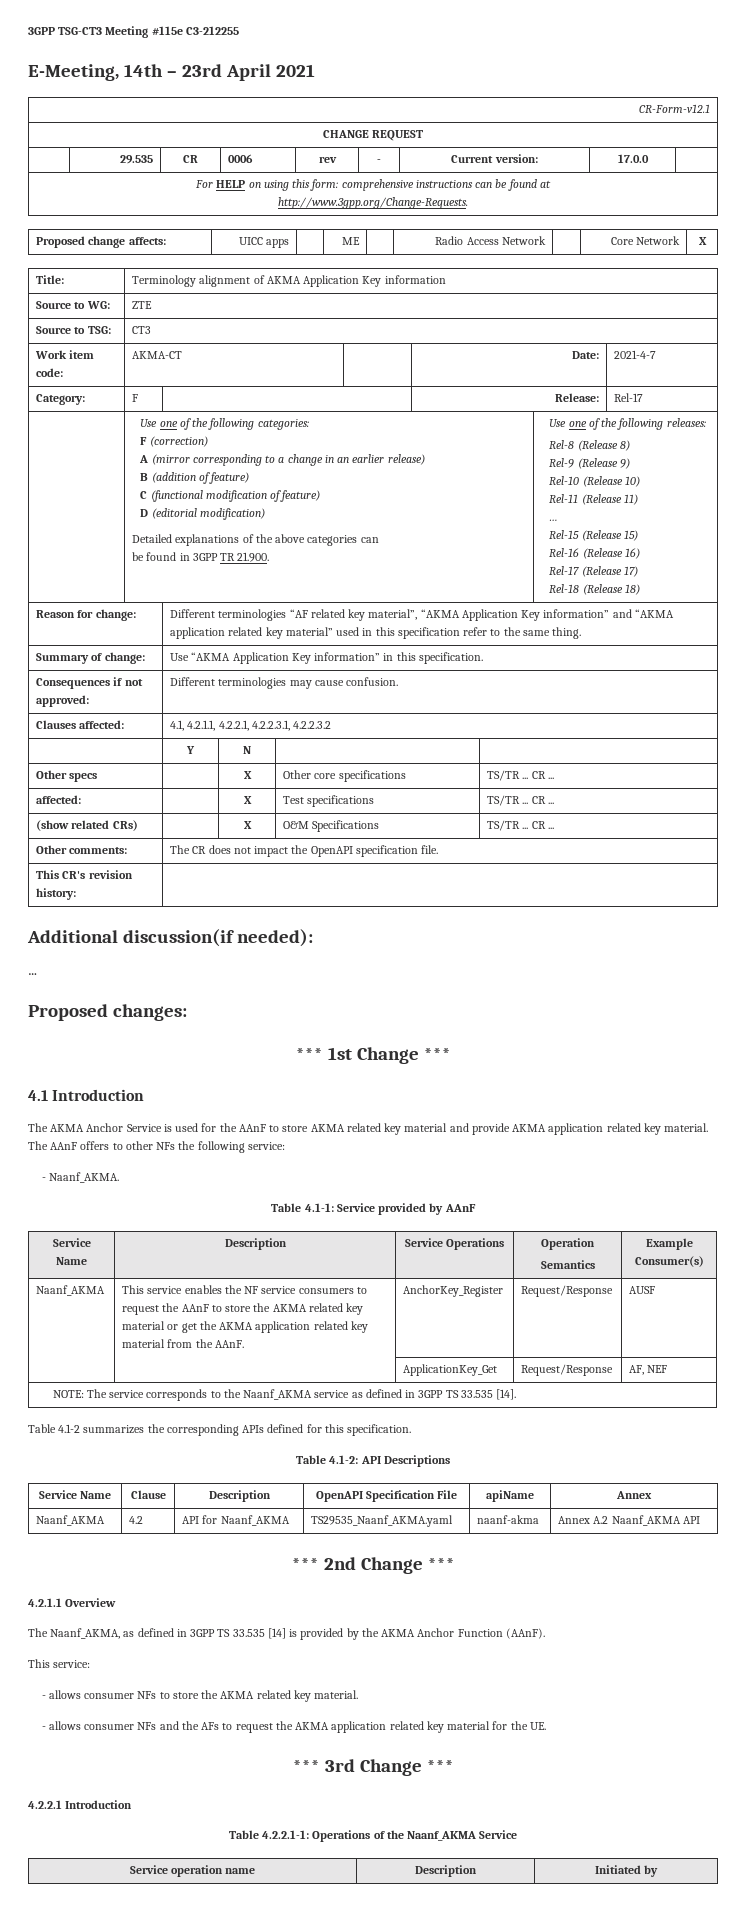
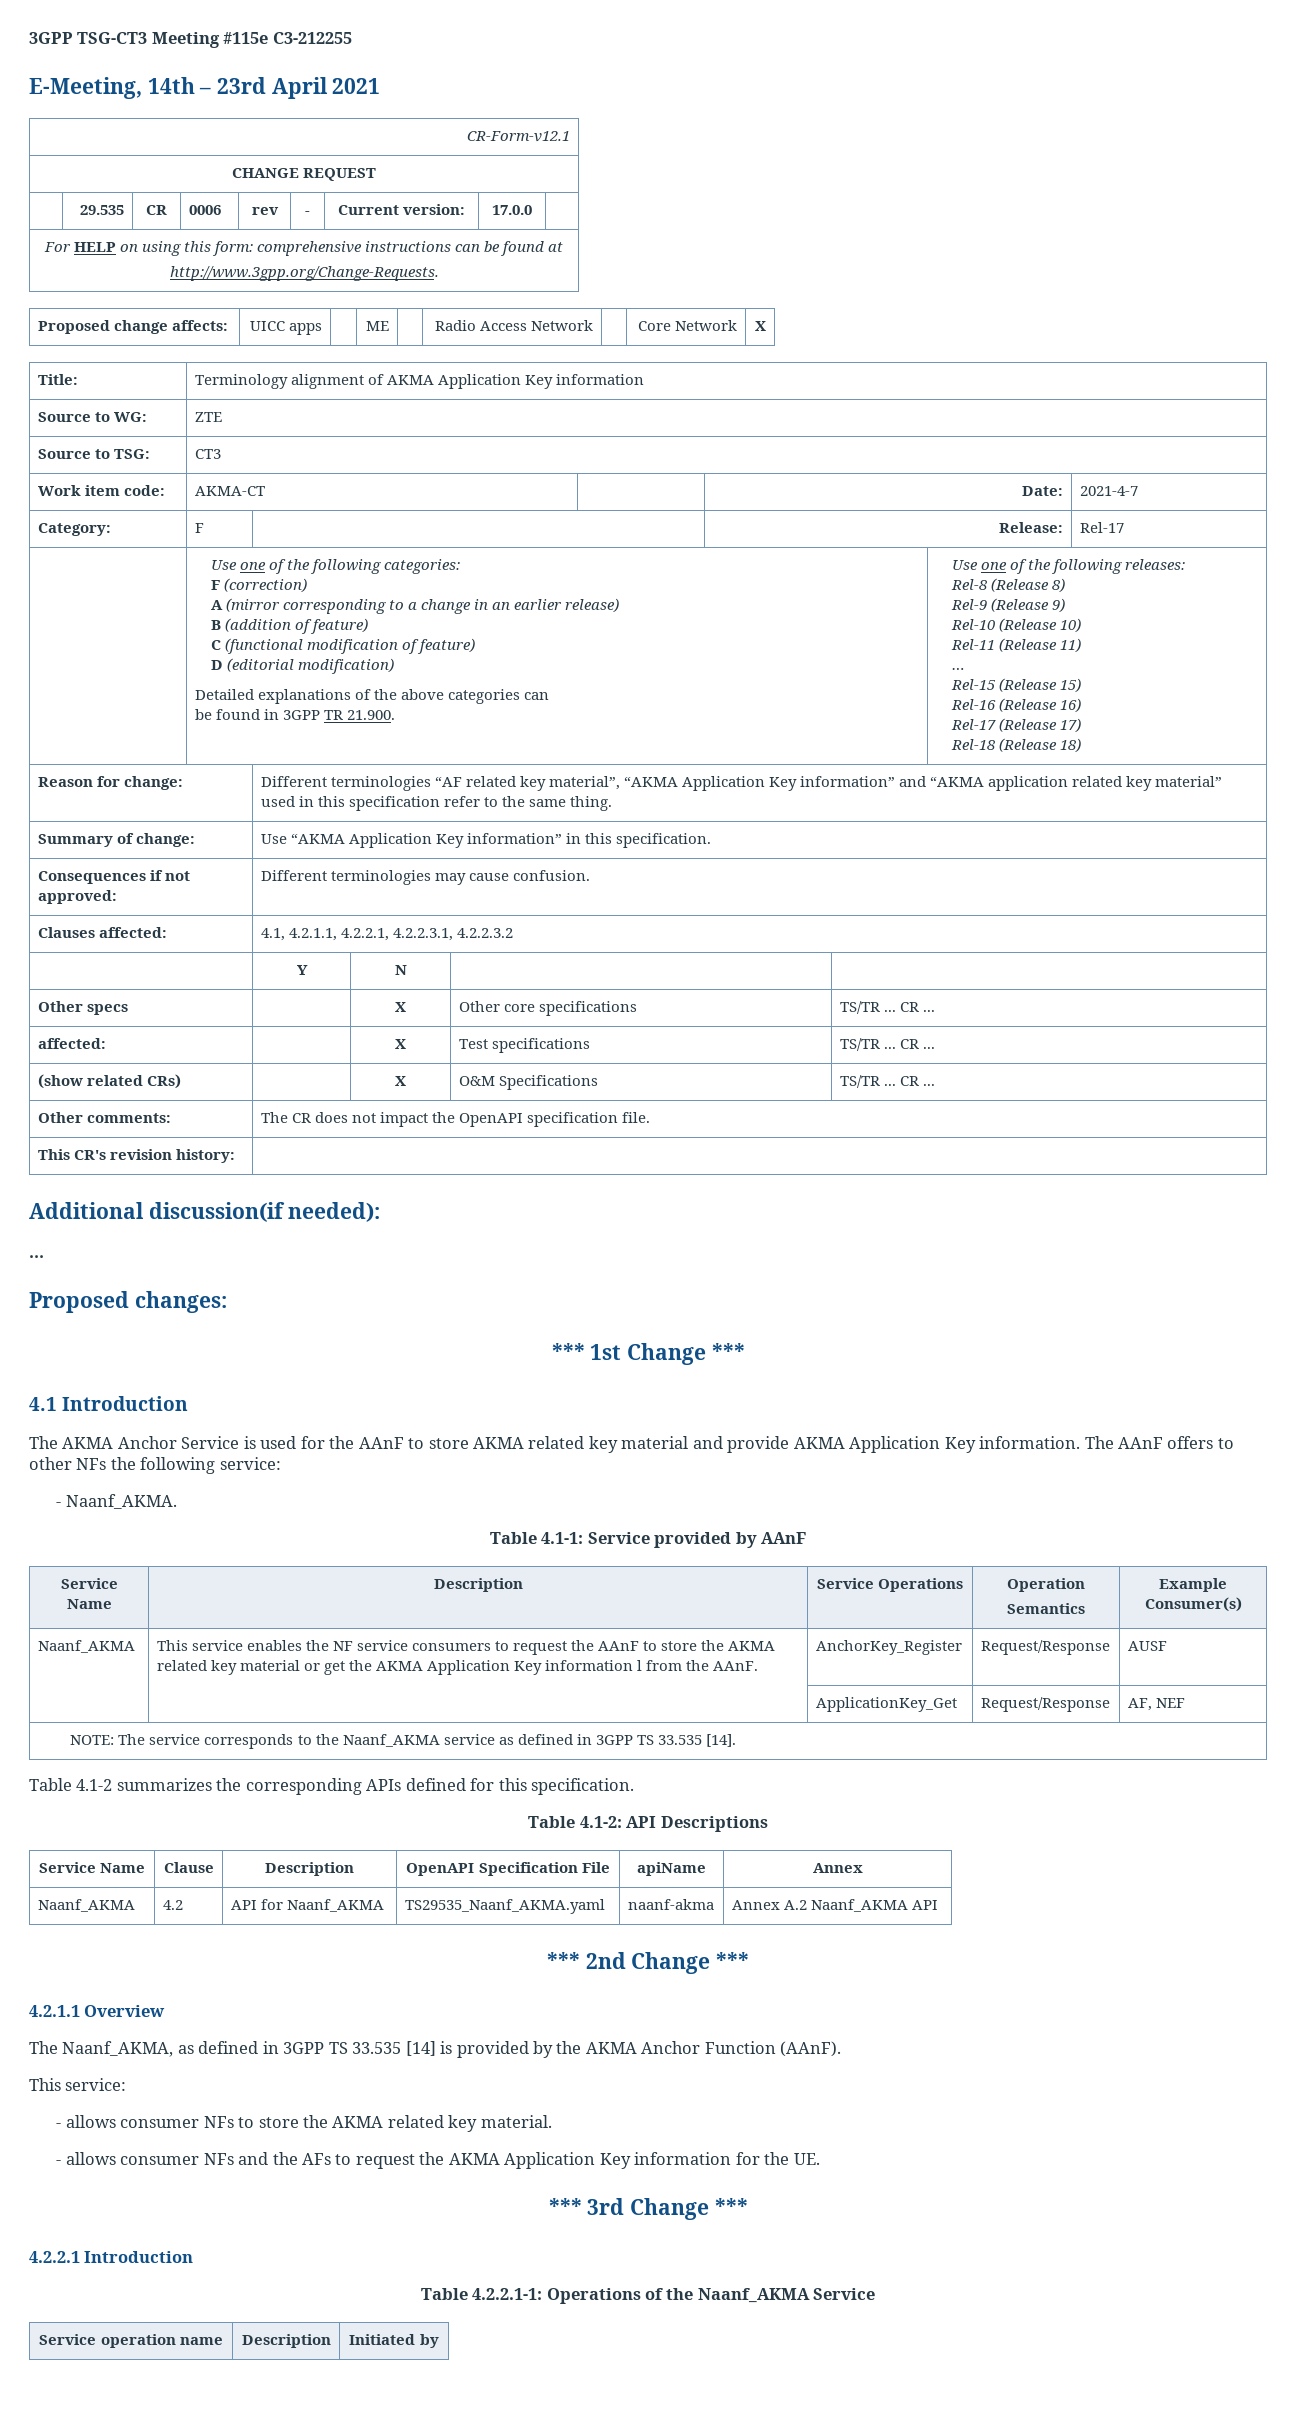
- The AKMA Anchor Service is used for the AAnF to store AKMA related key material and provide AKMA application related key material.
+ The AKMA Anchor Service is used for the AAnF to store AKMA related key material and provide AKMA Application Key information.
- Naanf_AKMA | This service enables the NF service consumers to request the AAnF to store the AKMA related key material or get the AKMA application related key material from the AAnF. | AnchorKey_Register | Request/Response | AUSF
+ Naanf_AKMA | This service enables the NF service consumers to request the AAnF to store the AKMA related key material or get the AKMA Application Key information l from the AAnF. | AnchorKey_Register | Request/Response | AUSF
- - allows consumer NFs and the AFs to request the AKMA application related key material for the UE.
+ - allows consumer NFs and the AFs to request the AKMA Application Key information for the UE.

